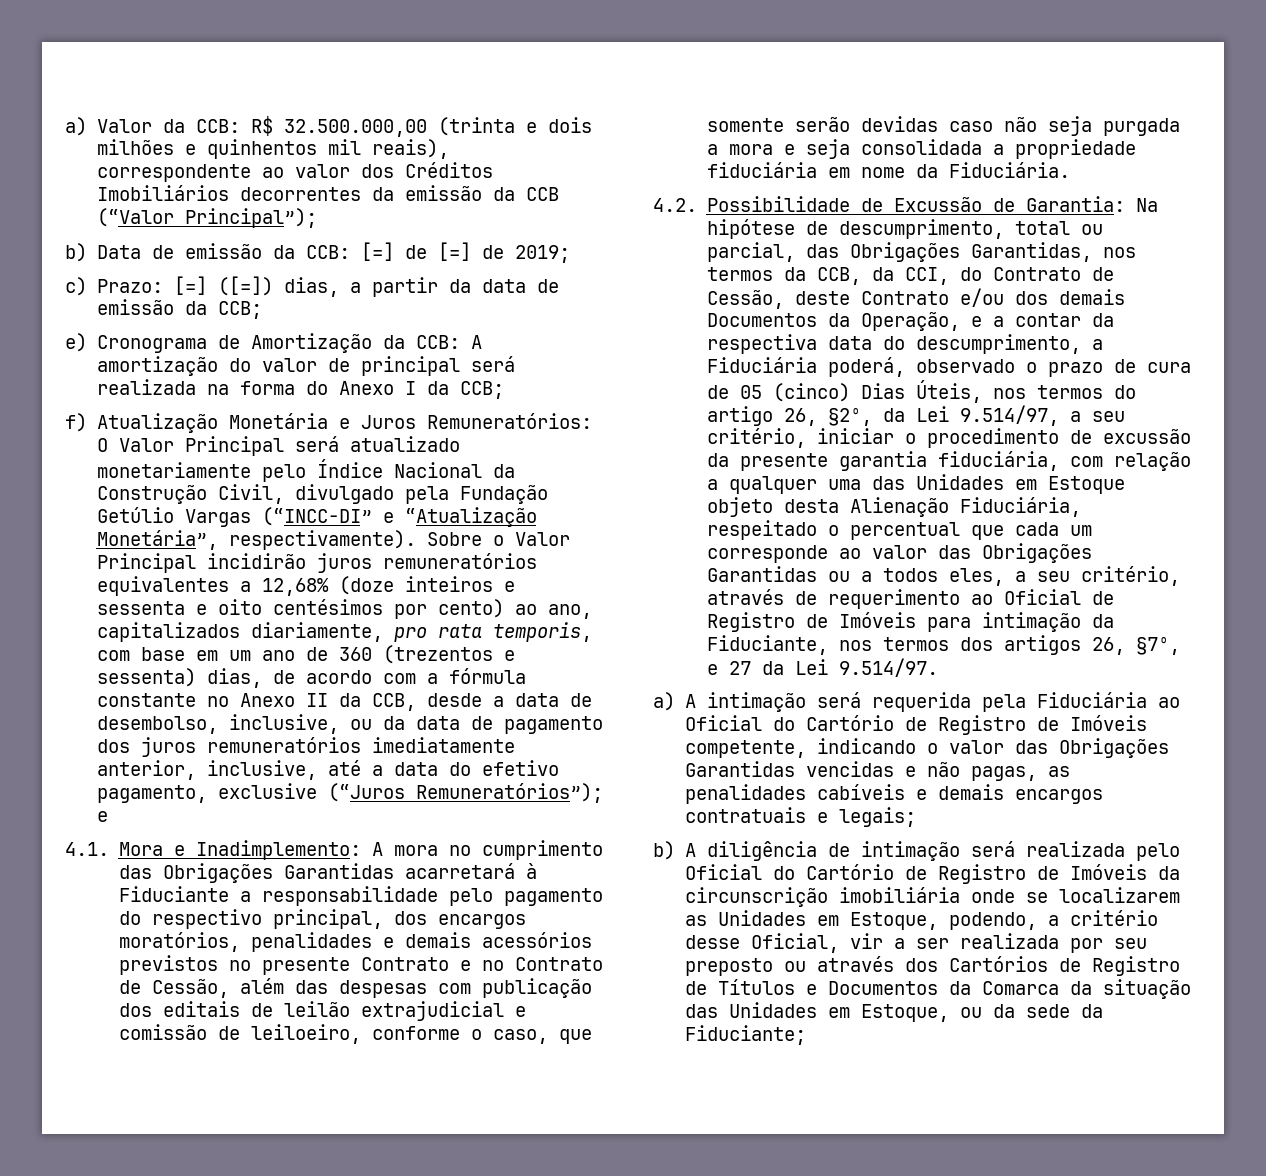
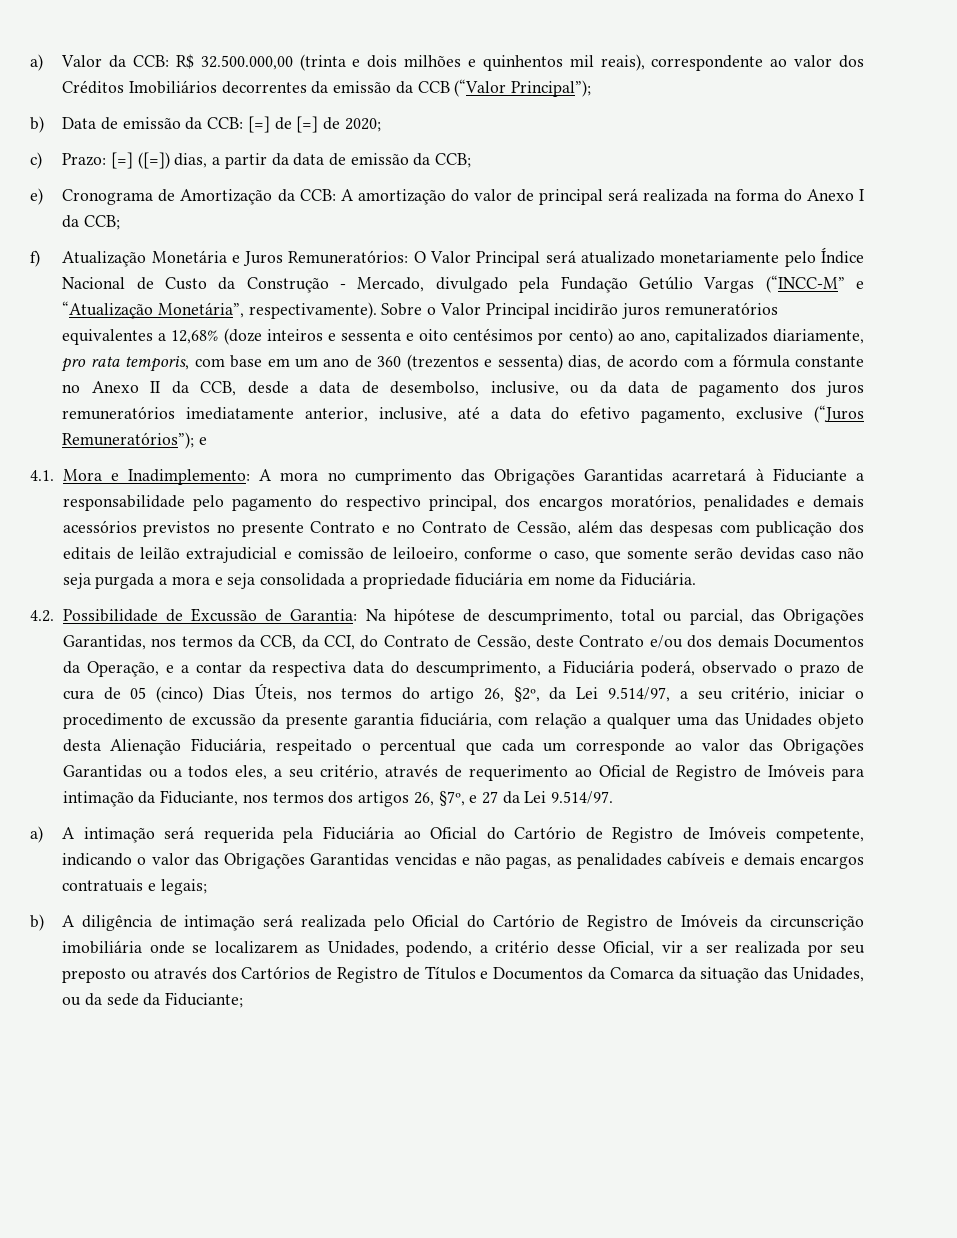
- b) Data de emissão da CCB: [=] de [=] de 2019;
+ b) Data de emissão da CCB: [=] de [=] de 2020;
- f) Atualização Monetária e Juros Remuneratórios: O Valor Principal será atualizado monetariamente pelo Índice Nacional da Construção Civil, divulgado pela Fundação Getúlio Vargas (“INCC-DI” e “Atualização Monetária”, respectivamente).
+ f) Atualização Monetária e Juros Remuneratórios: O Valor Principal será atualizado monetariamente pelo Índice Nacional de Custo da Construção - Mercado, divulgado pela Fundação Getúlio Vargas (“INCC-M” e “Atualização Monetária”, respectivamente).
- Na hipótese de descumprimento, total ou parcial, das Obrigações Garantidas, nos termos da CCB, da CCI, do Contrato de Cessão, deste Contrato e/ou dos demais Documentos da Operação, e a contar da respectiva data do descumprimento, a Fiduciária poderá, observado o prazo de cura de 05 (cinco) Dias Úteis, nos termos do artigo 26, §2º, da Lei 9.514/97, a seu critério, iniciar o procedimento de excussão da presente garantia fiduciária, com relação a qualquer uma das Unidades em Estoque objeto desta Alienação Fiduciária, respeitado o percentual que cada um corresponde ao valor das Obrigações Garantidas ou a todos eles, a seu critério, através de requerimento ao Oficial de Registro de Imóveis para intimação da Fiduciante, nos termos dos artigos 26, §7º, e 27 da Lei 9.514/97.
+ Na hipótese de descumprimento, total ou parcial, das Obrigações Garantidas, nos termos da CCB, da CCI, do Contrato de Cessão, deste Contrato e/ou dos demais Documentos da Operação, e a contar da respectiva data do descumprimento, a Fiduciária poderá, observado o prazo de cura de 05 (cinco) Dias Úteis, nos termos do artigo 26, §2º, da Lei 9.514/97, a seu critério, iniciar o procedimento de excussão da presente garantia fiduciária, com relação a qualquer uma das Unidades objeto desta Alienação Fiduciária, respeitado o percentual que cada um corresponde ao valor das Obrigações Garantidas ou a todos eles, a seu critério, através de requerimento ao Oficial de Registro de Imóveis para intimação da Fiduciante, nos termos dos artigos 26, §7º, e 27 da Lei 9.514/97.
- b) A diligência de intimação será realizada pelo Oficial do Cartório de Registro de Imóveis da circunscrição imobiliária onde se localizarem as Unidades em Estoque, podendo, a critério desse Oficial, vir a ser realizada por seu preposto ou através dos Cartórios de Registro de Títulos e Documentos da Comarca da situação das Unidades em Estoque, ou da sede da Fiduciante;
+ b) A diligência de intimação será realizada pelo Oficial do Cartório de Registro de Imóveis da circunscrição imobiliária onde se localizarem as Unidades, podendo, a critério desse Oficial, vir a ser realizada por seu preposto ou através dos Cartórios de Registro de Títulos e Documentos da Comarca da situação das Unidades, ou da sede da Fiduciante;

